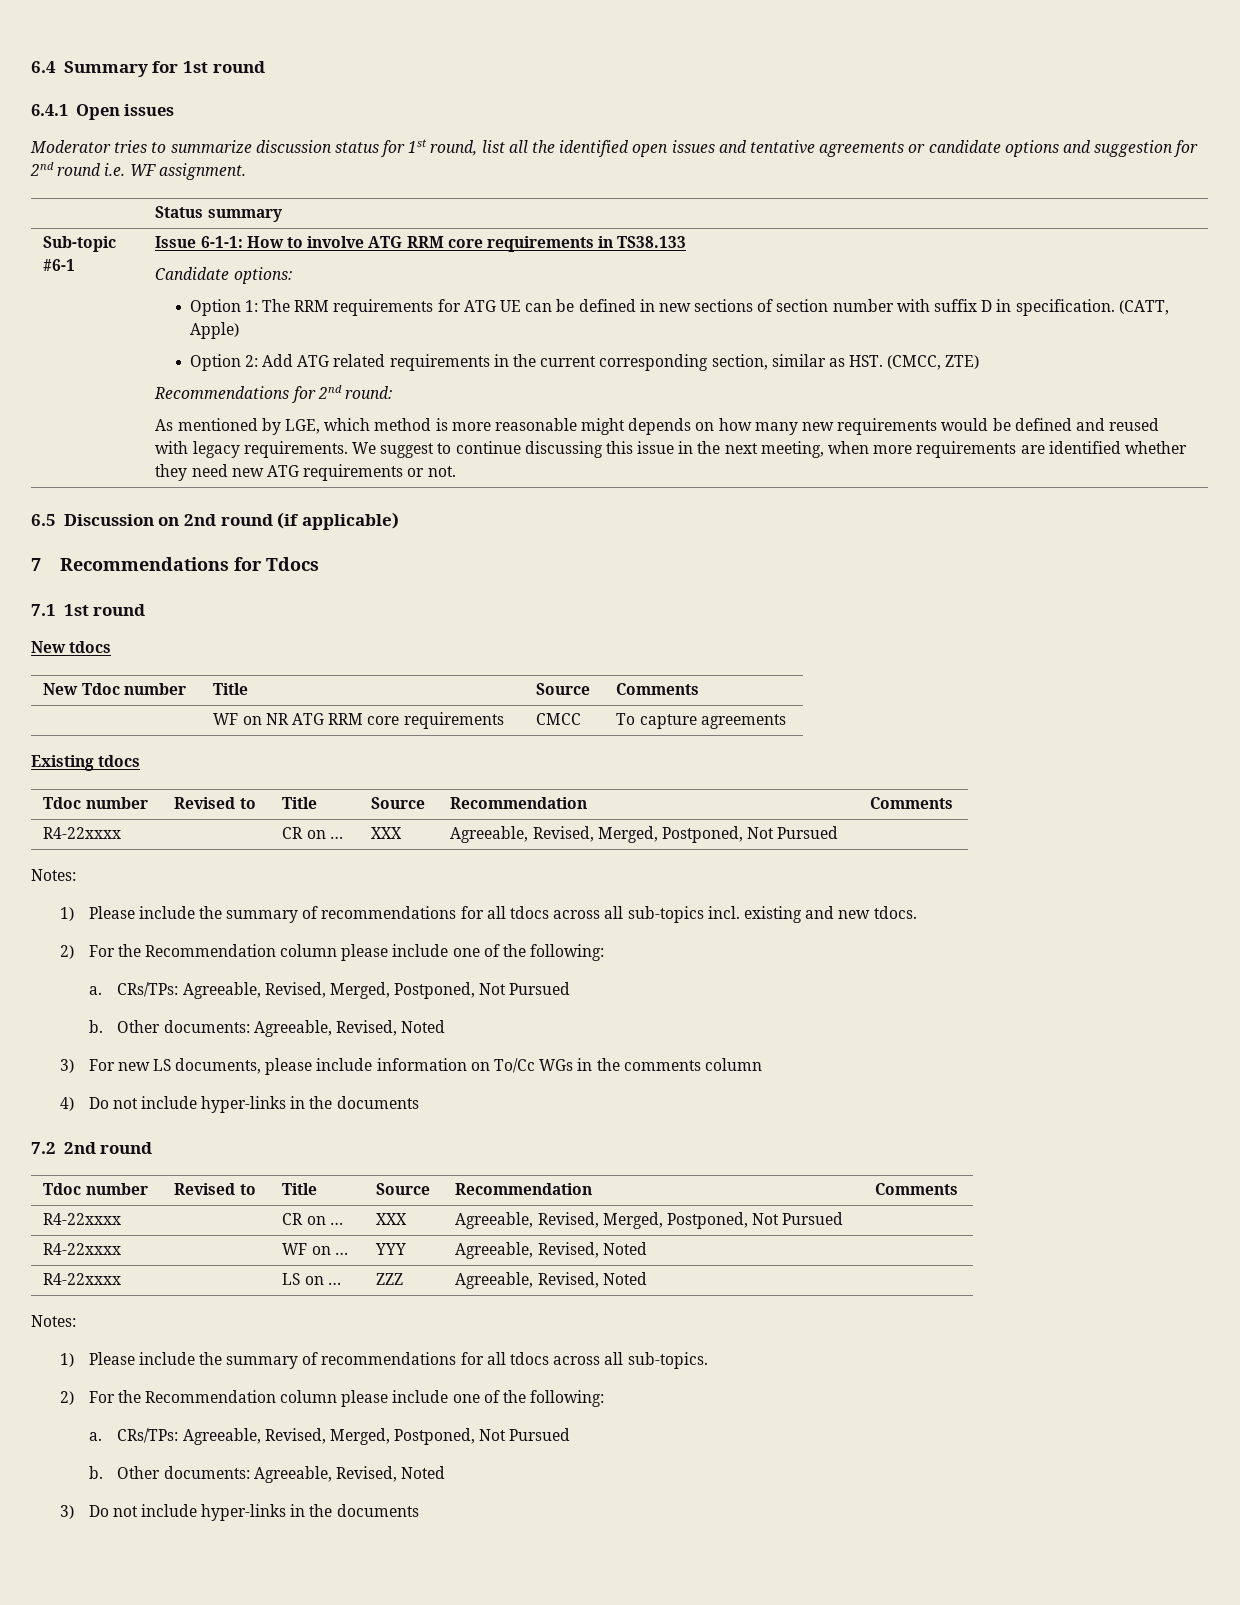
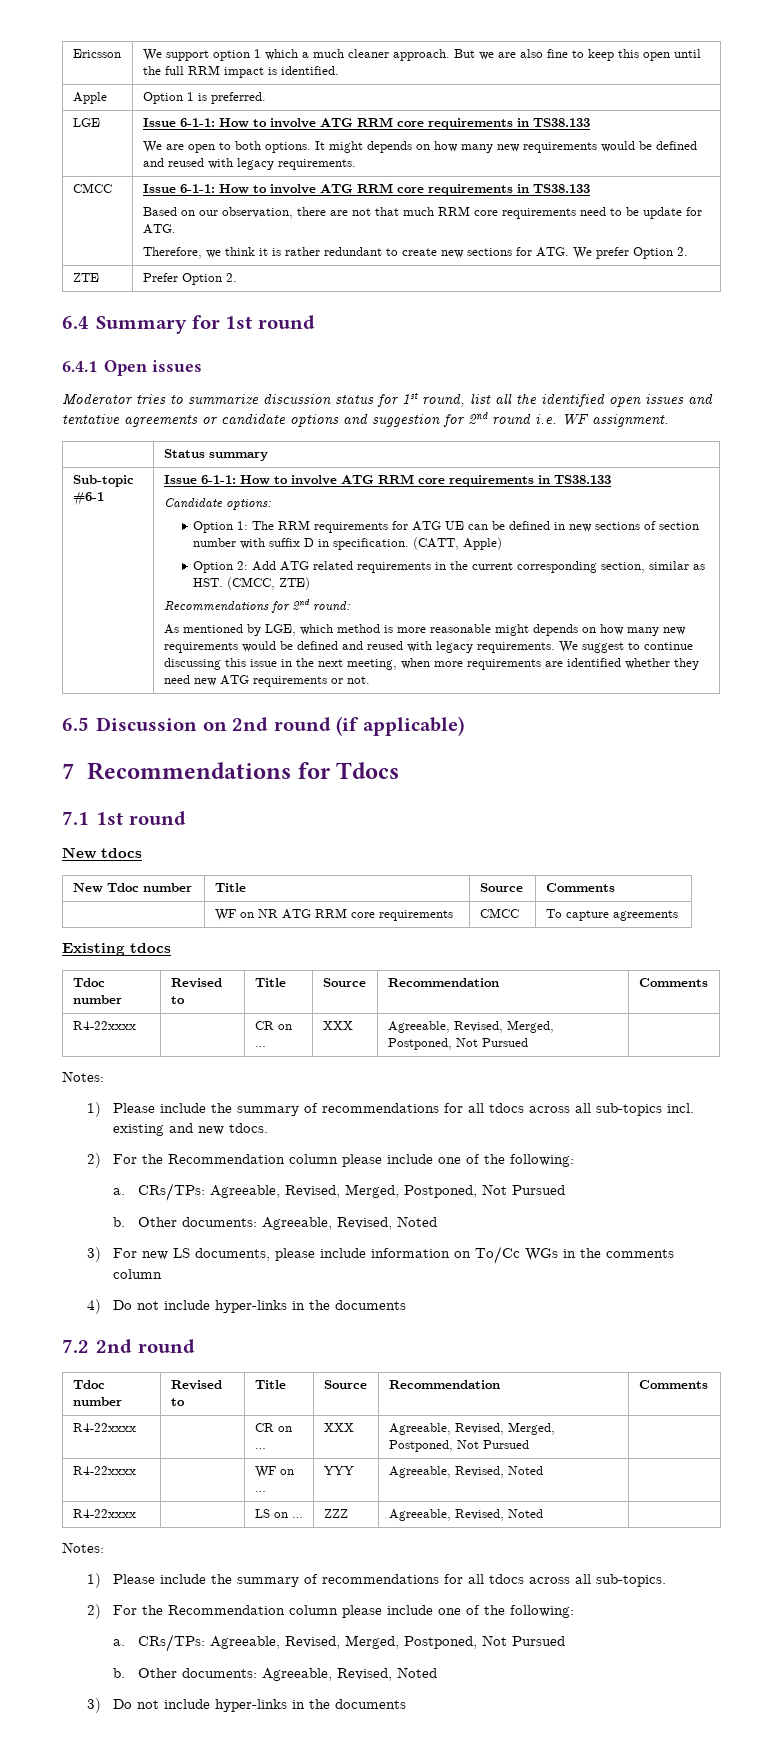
+ Ericsson | We support option 1 which a much cleaner approach. But we are also fine to keep this open until the full RRM impact is identified.
+ Apple | Option 1 is preferred.
+ LGE | Issue 6-1-1: How to involve ATG RRM core requirements in TS38.133
+ We are open to both options. It might depends on how many new requirements would be defined and reused with legacy requirements.
+ CMCC | Issue 6-1-1: How to involve ATG RRM core requirements in TS38.133
+ Based on our observation, there are not that much RRM core requirements need to be update for ATG.
+ Therefore, we think it is rather redundant to create new sections for ATG. We prefer Option 2.
+ ZTE | Prefer Option 2.

